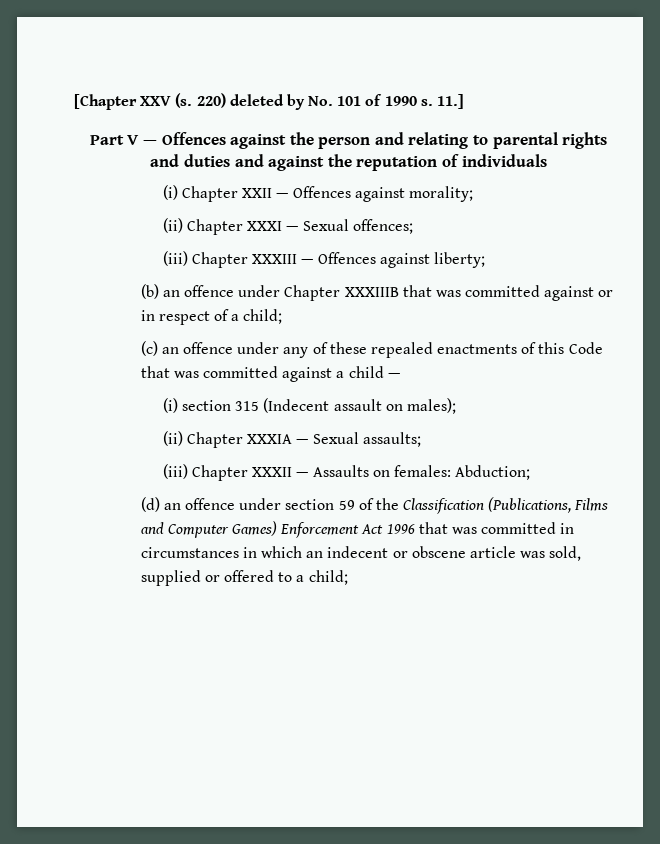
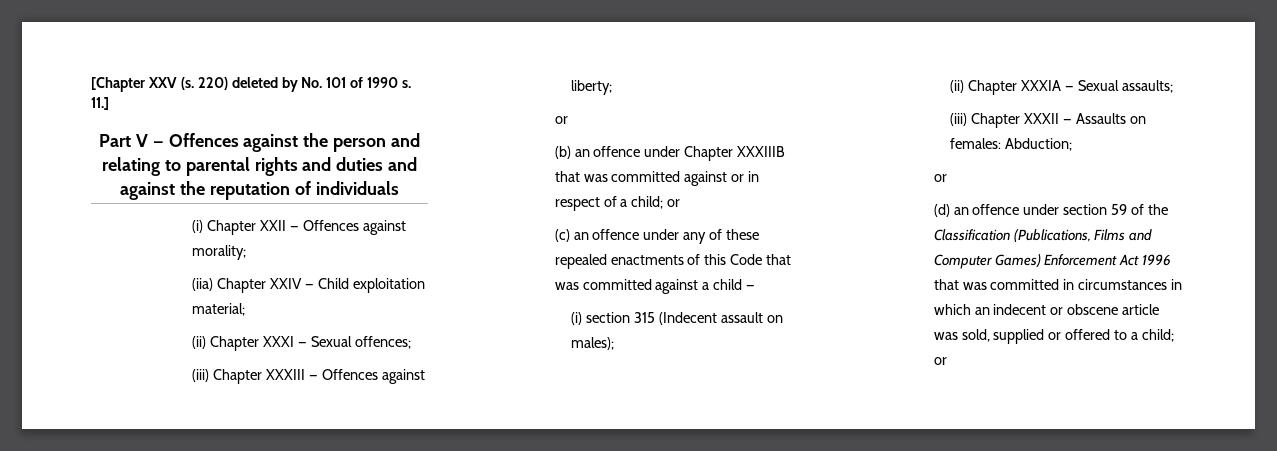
+ (iia) Chapter XXIV — Child exploitation material;
  (iii) Chapter XXXIII — Offences against liberty;
+ or
- (b) an offence under Chapter XXXIIIB that was committed against or in respect of a child;
+ (b) an offence under Chapter XXXIIIB that was committed against or in respect of a child; or
  (iii) Chapter XXXII — Assaults on females: Abduction;
+ or
- (d) an offence under section 59 of the Classification (Publications, Films and Computer Games) Enforcement Act 1996 that was committed in circumstances in which an indecent or obscene article was sold, supplied or offered to a child;
+ (d) an offence under section 59 of the Classification (Publications, Films and Computer Games) Enforcement Act 1996 that was committed in circumstances in which an indecent or obscene article was sold, supplied or offered to a child; or

